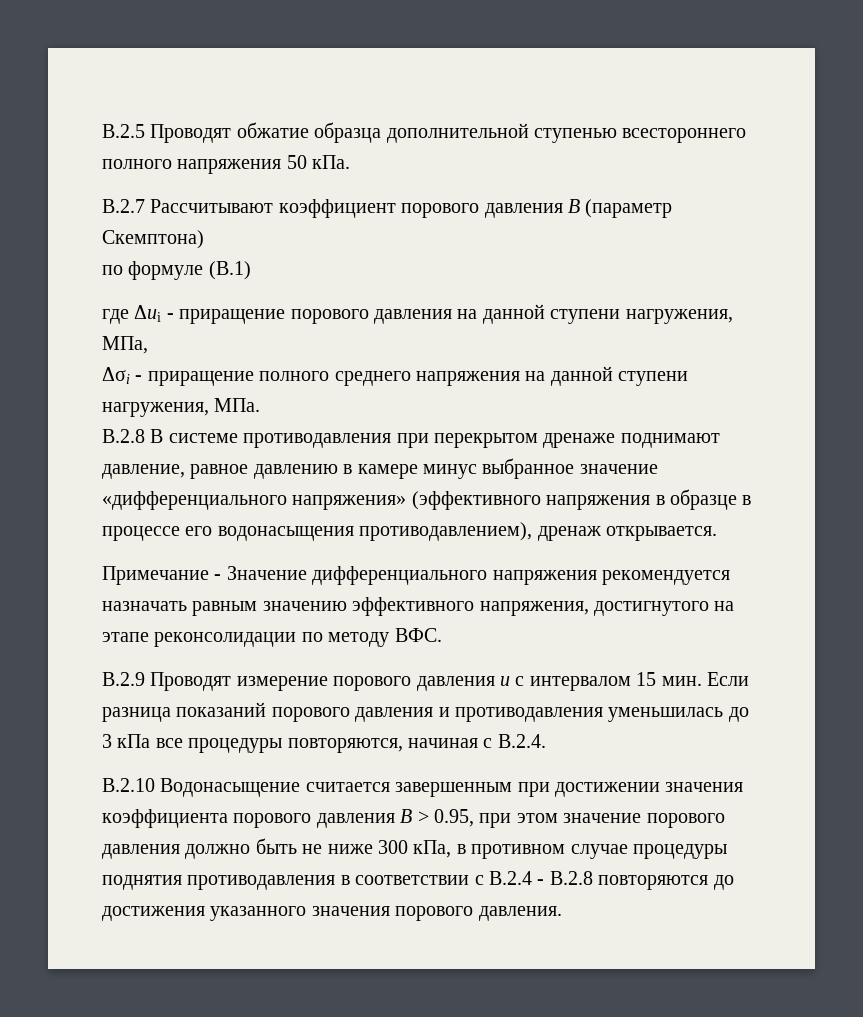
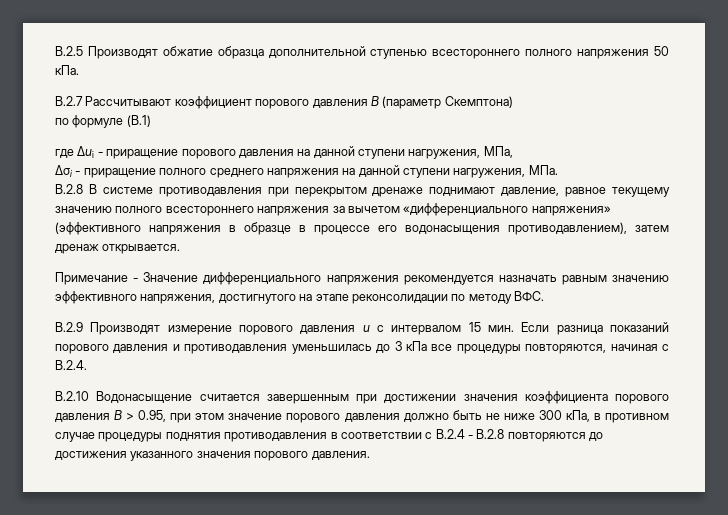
- В.2.5 Проводят обжатие образца дополнительной ступенью всестороннего полного напряжения 50 кПа.
+ В.2.5 Производят обжатие образца дополнительной ступенью всестороннего полного напряжения 50 кПа.
- В.2.8 В системе противодавления при перекрытом дренаже поднимают давление, равное давлению в камере минус выбранное значение «дифференциального напряжения» (эффективного напряжения в образце в процессе его водонасыщения противодавлением), дренаж открывается.
+ В.2.8 В системе противодавления при перекрытом дренаже поднимают давление, равное текущему значению полного всестороннего напряжения за вычетом «дифференциального напряжения» (эффективного напряжения в образце в процессе его водонасыщения противодавлением), затем дренаж открывается.
- В.2.9 Проводят измерение порового давления u с интервалом 15 мин.
+ В.2.9 Производят измерение порового давления u с интервалом 15 мин.

